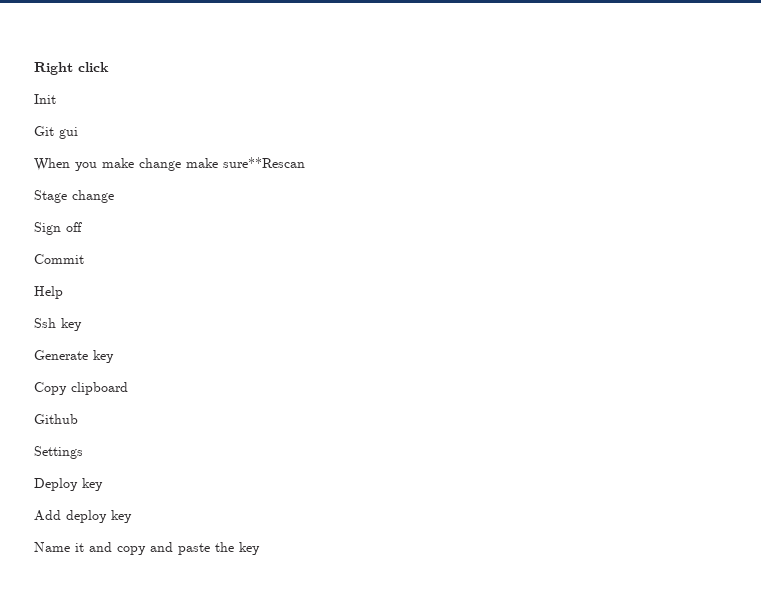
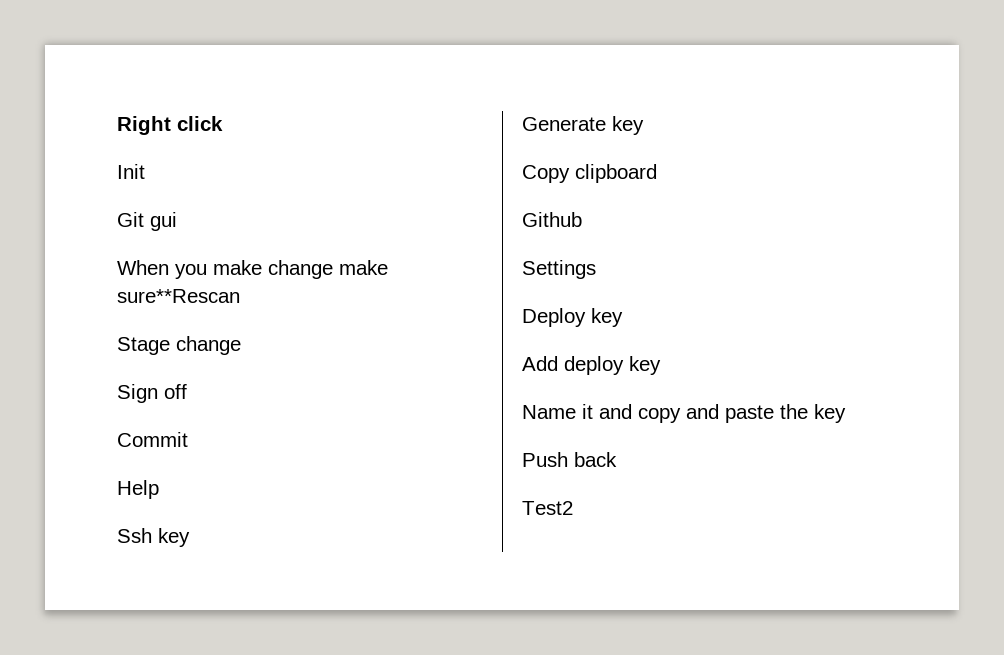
+ Push back
+ Test2

